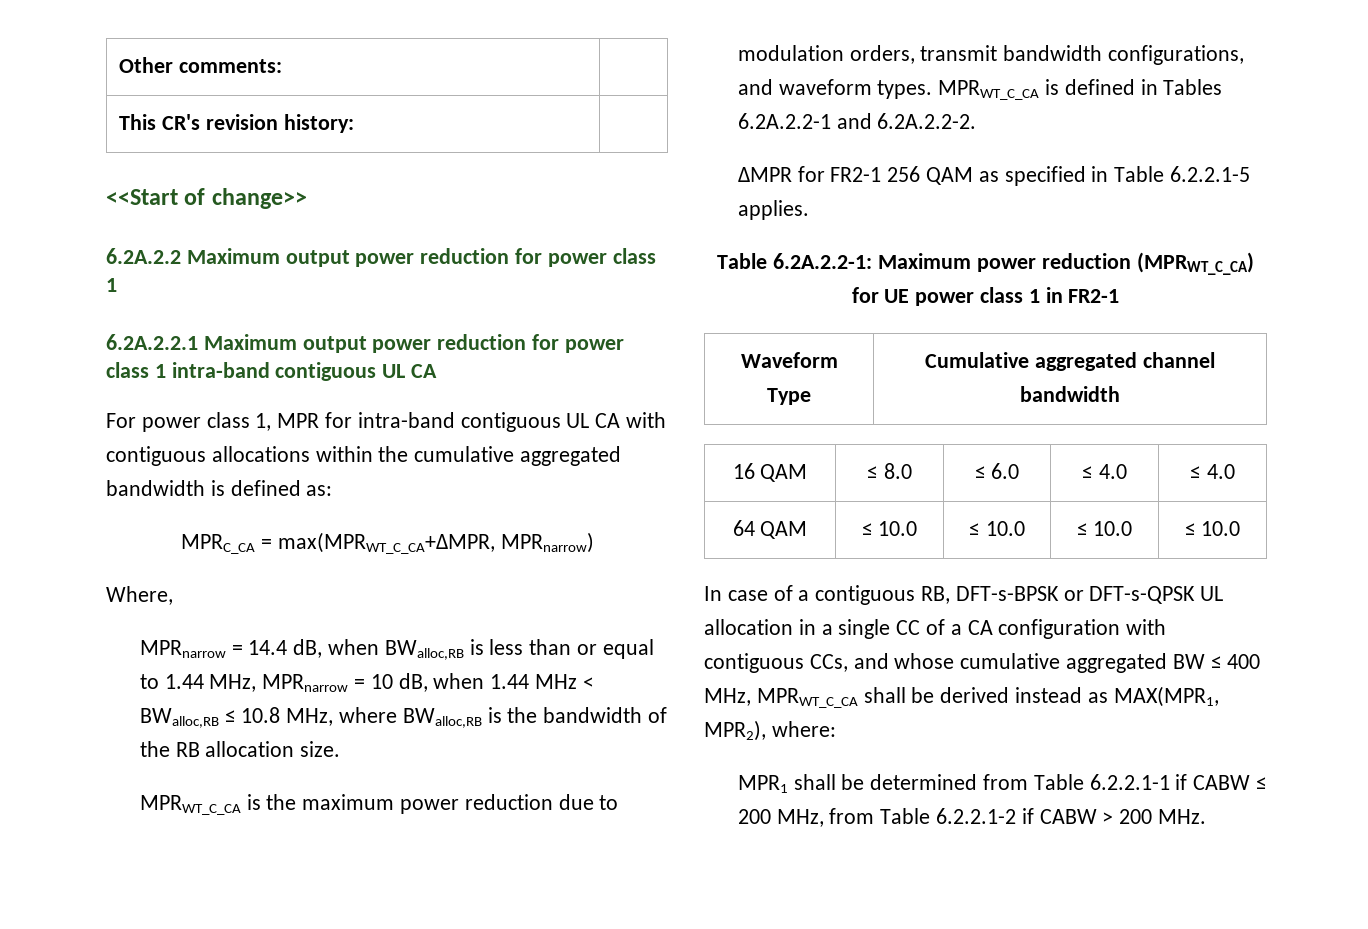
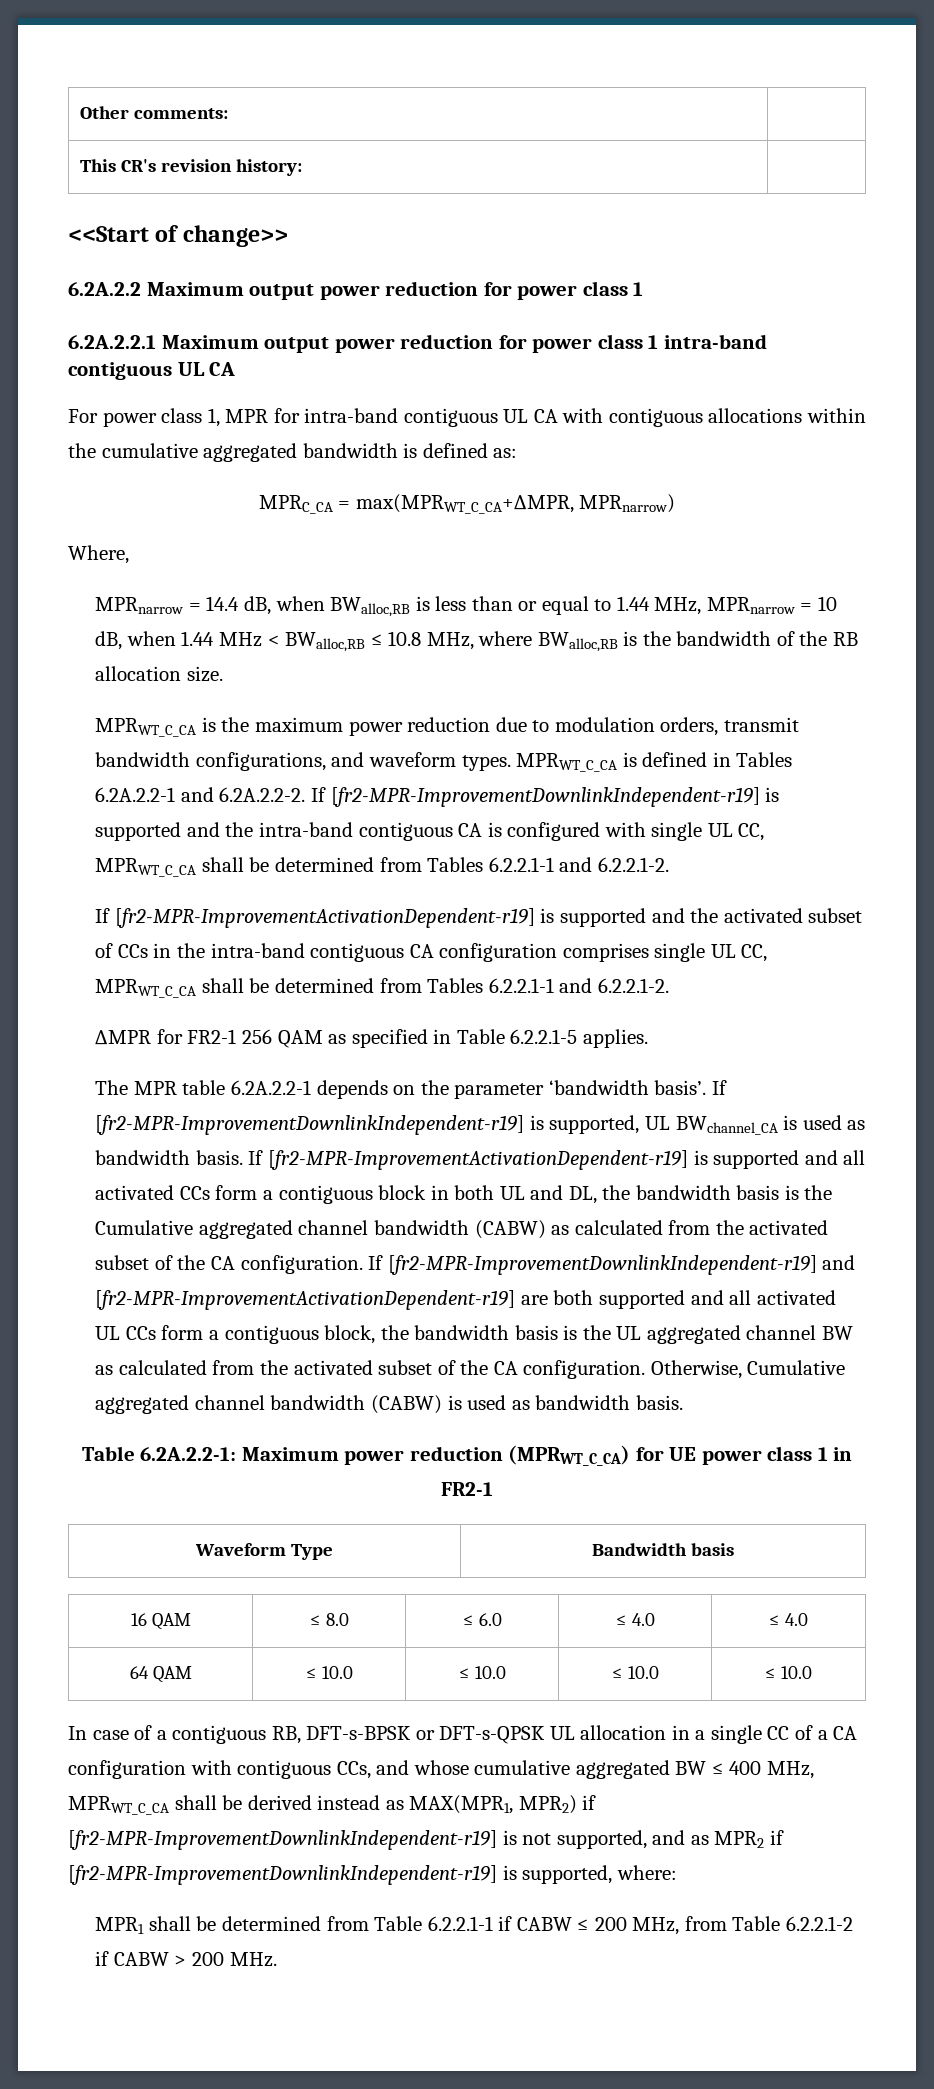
- MPRWT_C_CA is defined in Tables 6.2A.2.2-1 and 6.2A.2.2-2.
+ MPRWT_C_CA is defined in Tables 6.2A.2.2-1 and 6.2A.2.2-2. If [fr2-MPR-ImprovementDownlinkIndependent-r19] is supported and the intra-band contiguous CA is configured with single UL CC, MPRWT_C_CA shall be determined from Tables 6.2.2.1-1 and 6.2.2.1-2.
+ If [fr2-MPR-ImprovementActivationDependent-r19] is supported and the activated subset of CCs in the intra-band contiguous CA configuration comprises single UL CC, MPRWT_C_CA shall be determined from Tables 6.2.2.1-1 and 6.2.2.1-2.
+ The MPR table 6.2A.2.2-1 depends on the parameter ‘bandwidth basis’. If [fr2-MPR-ImprovementDownlinkIndependent-r19] is supported, UL BWchannel_CA is used as bandwidth basis. If [fr2-MPR-ImprovementActivationDependent-r19] is supported and all activated CCs form a contiguous block in both UL and DL, the bandwidth basis is the Cumulative aggregated channel bandwidth (CABW) as calculated from the activated subset of the CA configuration. If [fr2-MPR-ImprovementDownlinkIndependent-r19] and [fr2-MPR-ImprovementActivationDependent-r19] are both supported and all activated UL CCs form a contiguous block, the bandwidth basis is the UL aggregated channel BW as calculated from the activated subset of the CA configuration. Otherwise, Cumulative aggregated channel bandwidth (CABW) is used as bandwidth basis.
- Waveform Type | Cumulative aggregated channel bandwidth
+ Waveform Type | Bandwidth basis
- In case of a contiguous RB, DFT-s-BPSK or DFT-s-QPSK UL allocation in a single CC of a CA configuration with contiguous CCs, and whose cumulative aggregated BW ≤ 400 MHz, MPRWT_C_CA shall be derived instead as MAX(MPR1, MPR2), where:
+ In case of a contiguous RB, DFT-s-BPSK or DFT-s-QPSK UL allocation in a single CC of a CA configuration with contiguous CCs, and whose cumulative aggregated BW ≤ 400 MHz, MPRWT_C_CA shall be derived instead as MAX(MPR1, MPR2) if [fr2-MPR-ImprovementDownlinkIndependent-r19] is not supported, and as MPR2 if [fr2-MPR-ImprovementDownlinkIndependent-r19] is supported, where:

